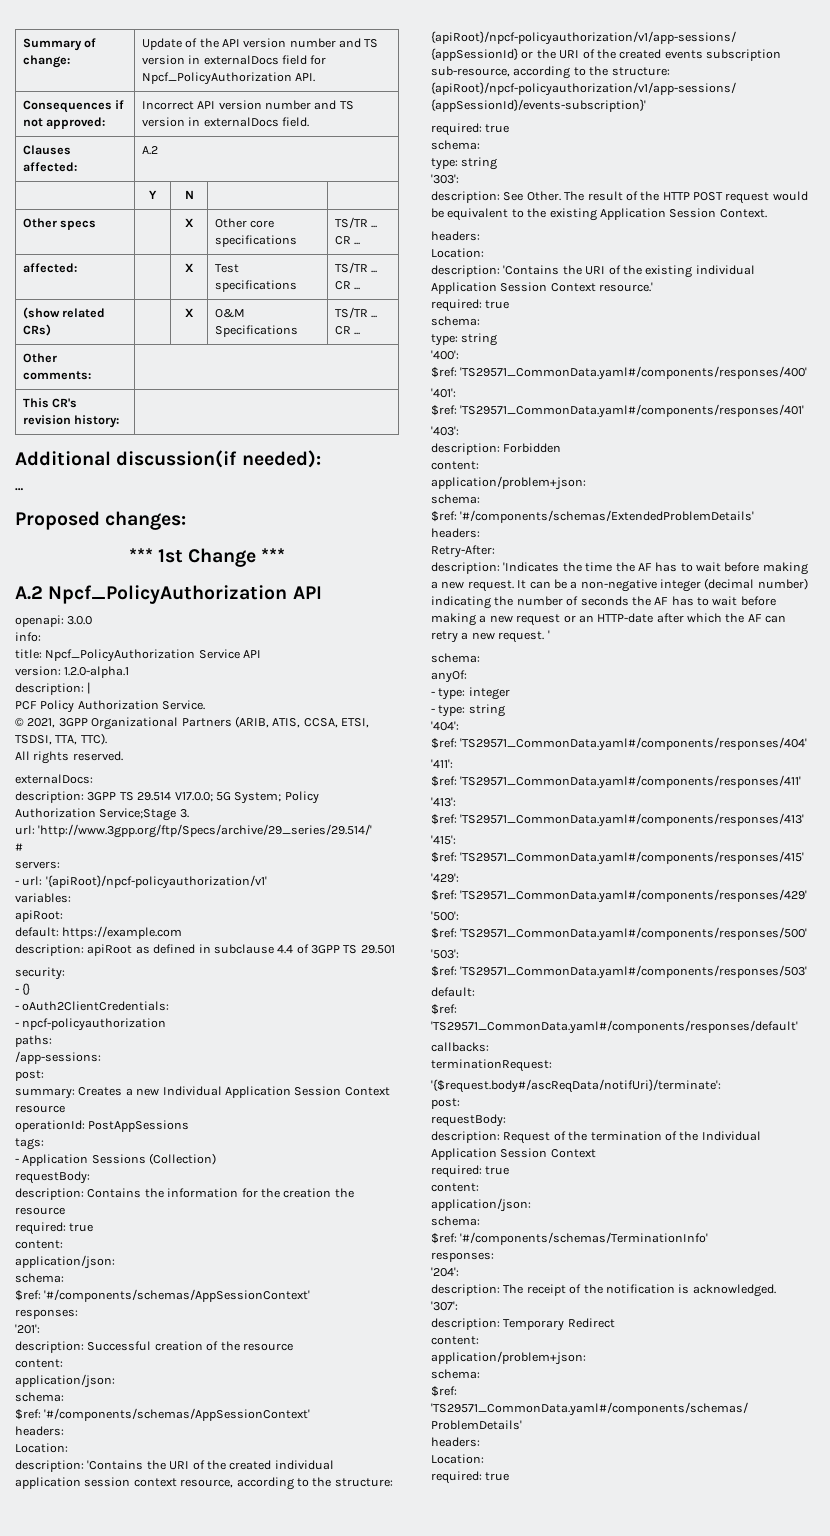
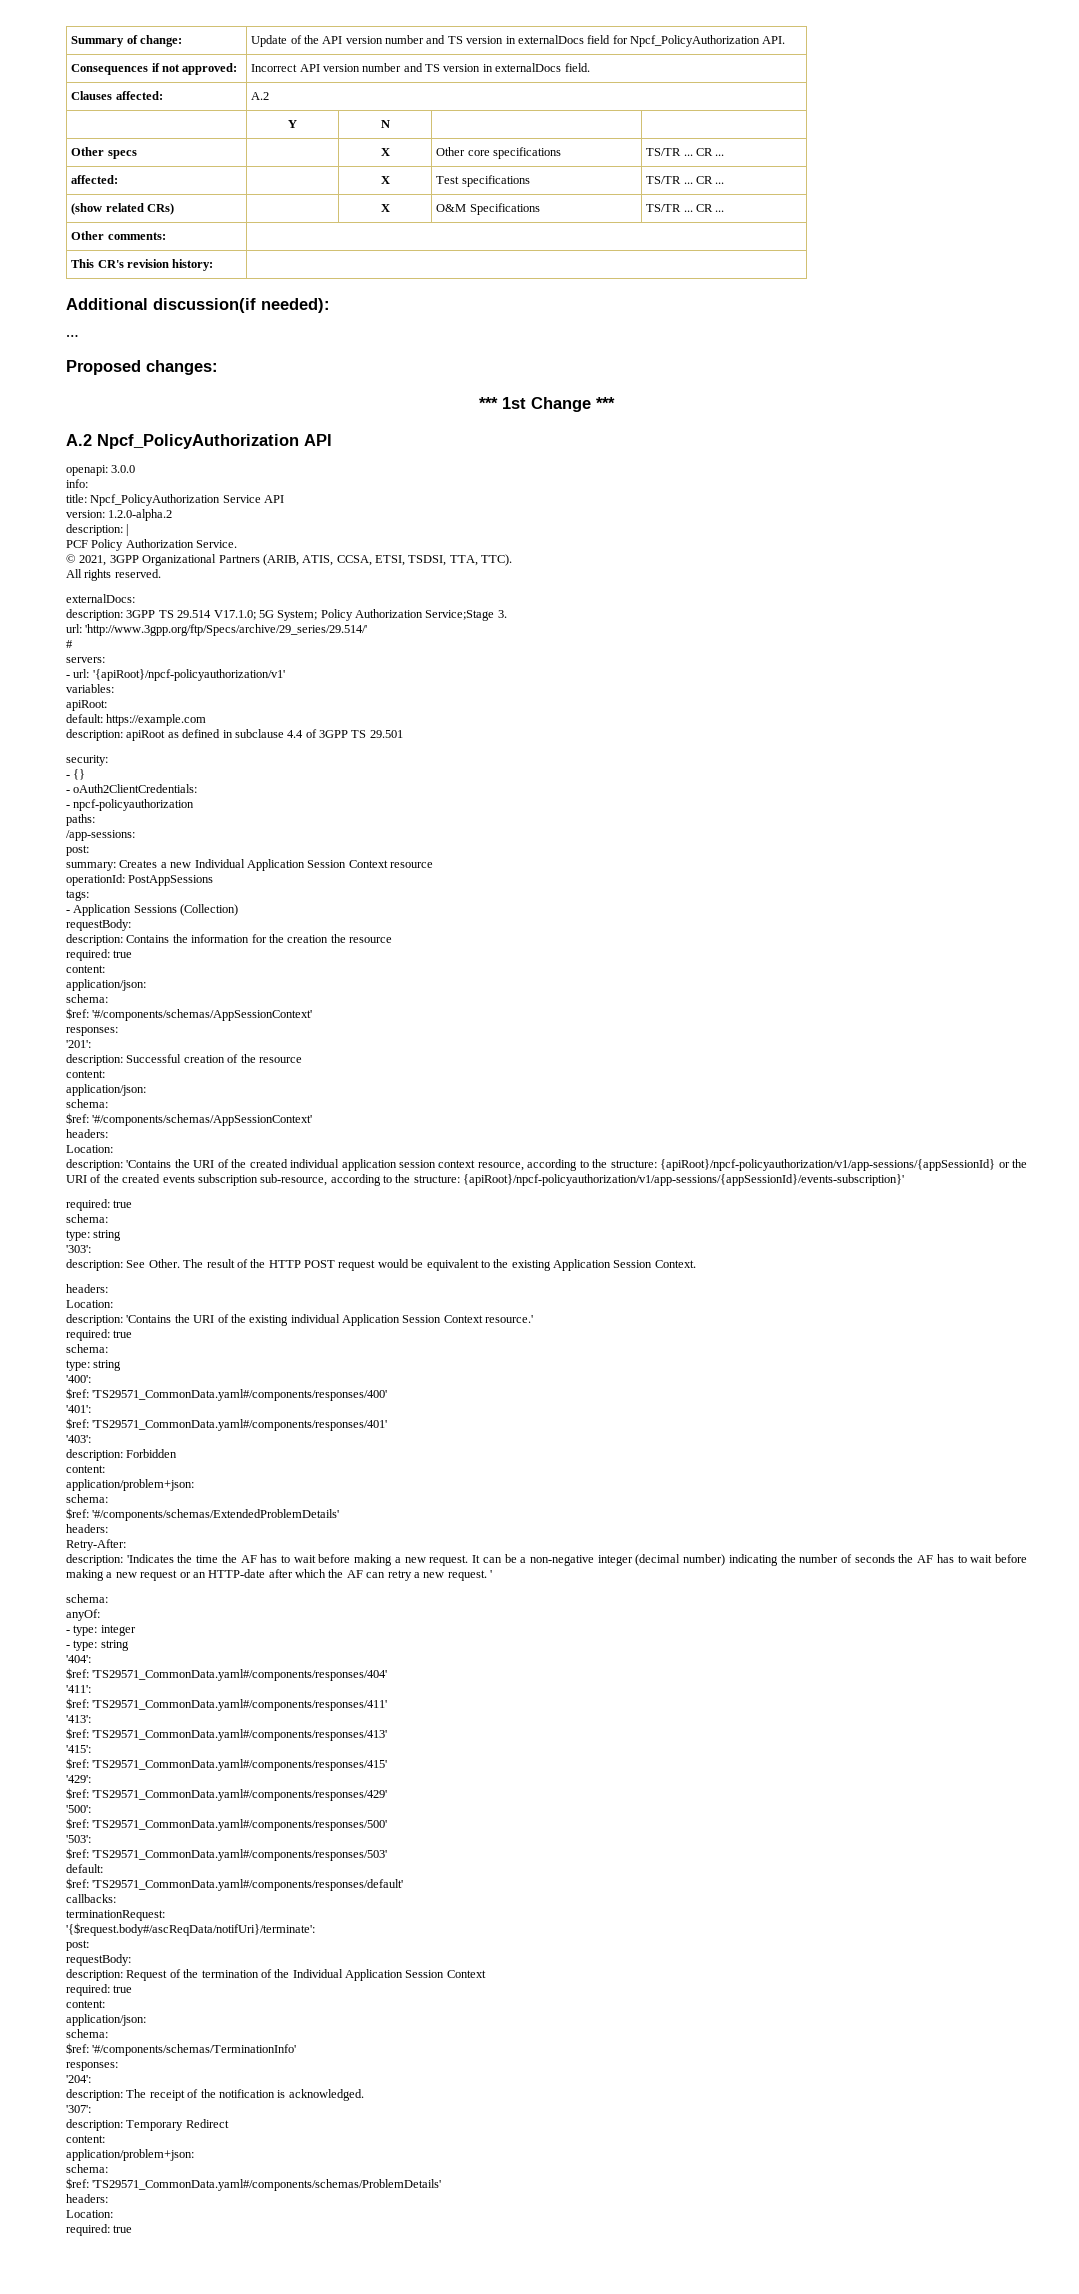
- version: 1.2.0-alpha.1
+ version: 1.2.0-alpha.2
- description: 3GPP TS 29.514 V17.0.0; 5G System; Policy Authorization Service;Stage 3.
+ description: 3GPP TS 29.514 V17.1.0; 5G System; Policy Authorization Service;Stage 3.

